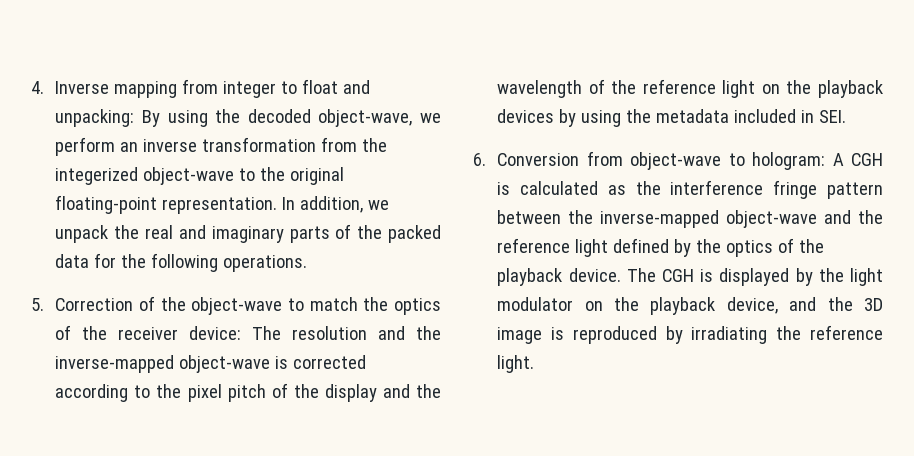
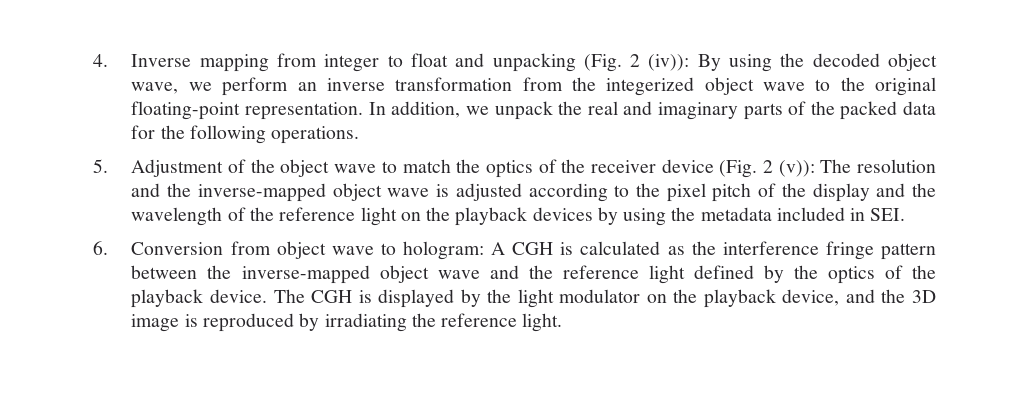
- 4. Inverse mapping from integer to float and unpacking: By using the decoded object-wave, we perform an inverse transformation from the integerized object-wave to the original floating-point representation.
+ 4. Inverse mapping from integer to float and unpacking (Fig. 2 (iv)): By using the decoded object wave, we perform an inverse transformation from the integerized object wave to the original floating-point representation.
- 5. Correction of the object-wave to match the optics of the receiver device: The resolution and the inverse-mapped object-wave is corrected according to the pixel pitch of the display and the wavelength of the reference light on the playback devices by using the metadata included in SEI.
+ 5. Adjustment of the object wave to match the optics of the receiver device (Fig. 2 (v)): The resolution and the inverse-mapped object wave is adjusted according to the pixel pitch of the display and the wavelength of the reference light on the playback devices by using the metadata included in SEI.
- 6. Conversion from object-wave to hologram: A CGH is calculated as the interference fringe pattern between the inverse-mapped object-wave and the reference light defined by the optics of the playback device.
+ 6. Conversion from object wave to hologram: A CGH is calculated as the interference fringe pattern between the inverse-mapped object wave and the reference light defined by the optics of the playback device.

